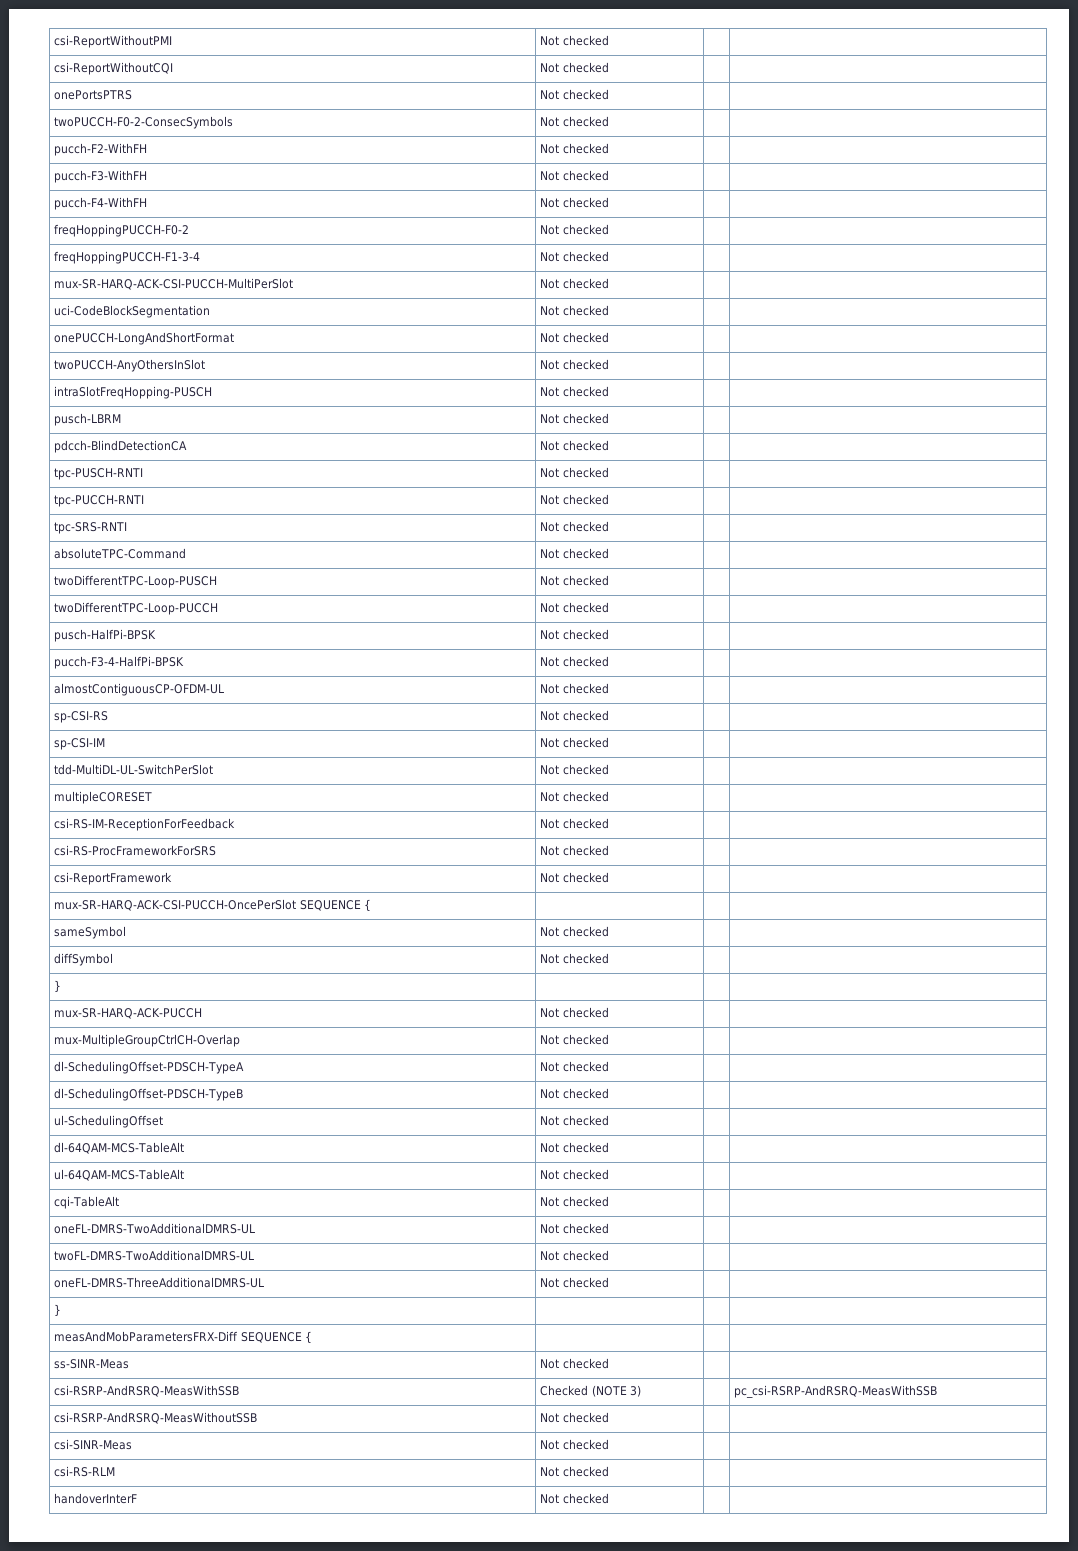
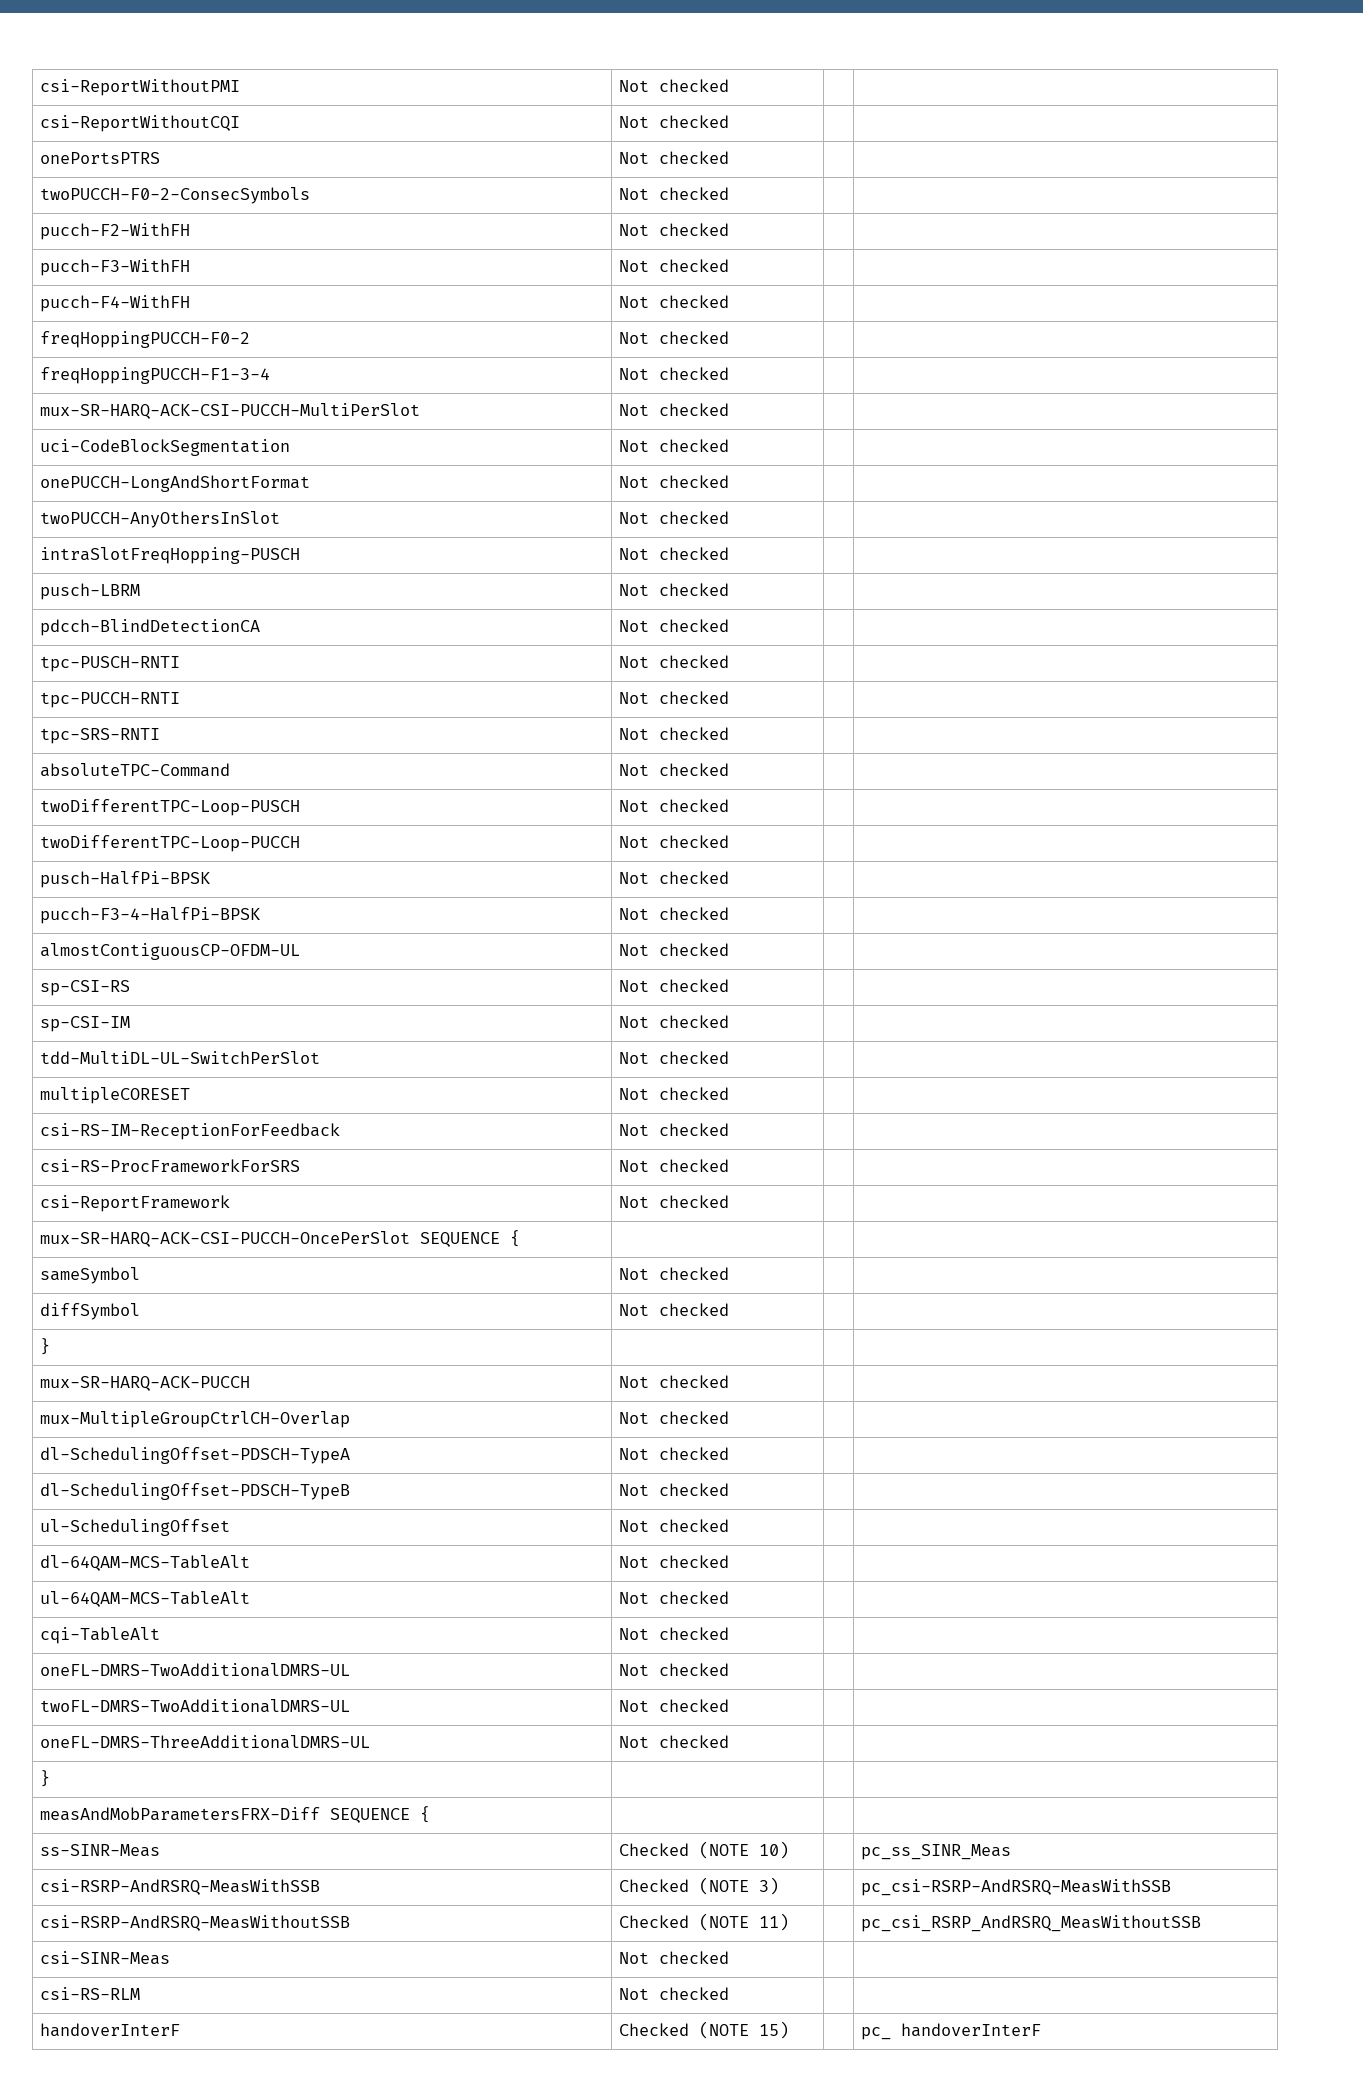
- ss-SINR-Meas | Not checked | |
+ ss-SINR-Meas | Checked (NOTE 10) | | pc_ss_SINR_Meas
- csi-RSRP-AndRSRQ-MeasWithoutSSB | Not checked | |
+ csi-RSRP-AndRSRQ-MeasWithoutSSB | Checked (NOTE 11) | | pc_csi_RSRP_AndRSRQ_MeasWithoutSSB
- handoverInterF | Not checked | |
+ handoverInterF | Checked (NOTE 15) | | pc_ handoverInterF

